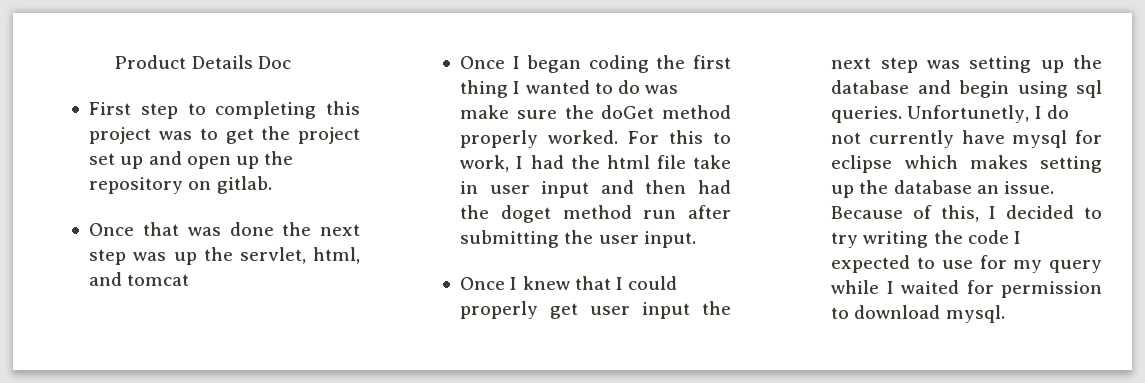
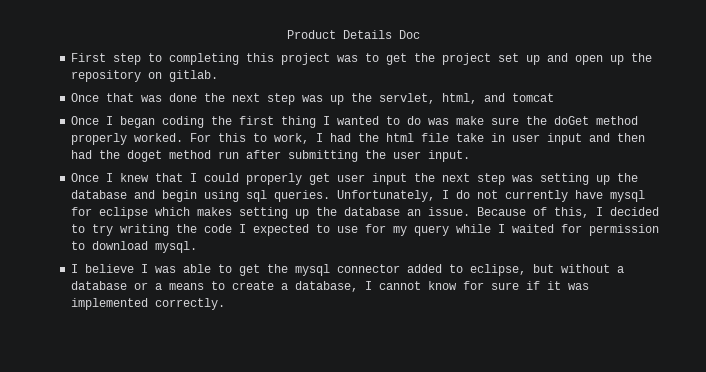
- Unfortunetly, I do not currently have mysql for eclipse which makes setting up the database an issue.
+ Unfortunately, I do not currently have mysql for eclipse which makes setting up the database an issue.
+ I believe I was able to get the mysql connector added to eclipse, but without a database or a means to create a database, I cannot know for sure if it was implemented correctly.

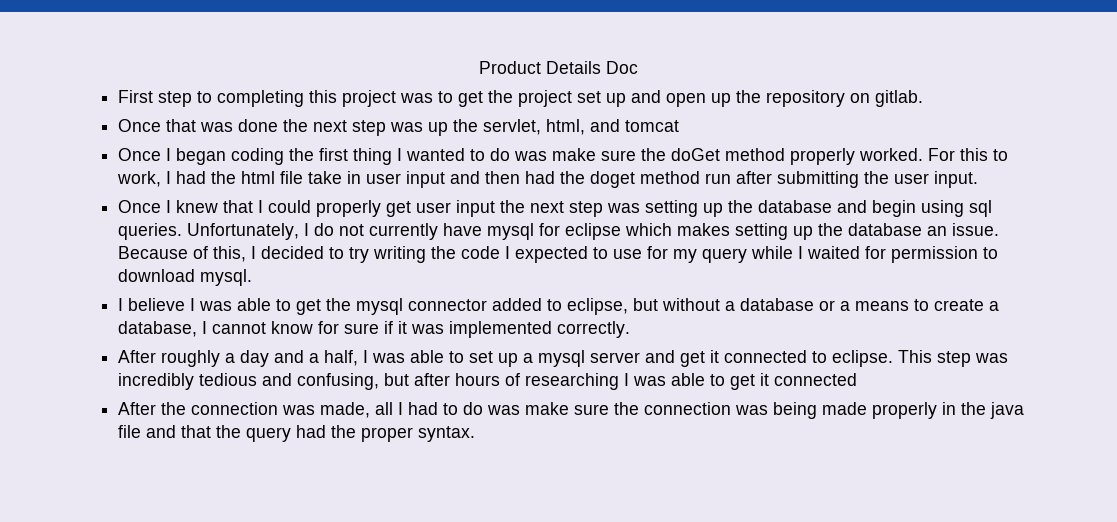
+ After roughly a day and a half, I was able to set up a mysql server and get it connected to eclipse. This step was incredibly tedious and confusing, but after hours of researching I was able to get it connected
+ After the connection was made, all I had to do was make sure the connection was being made properly in the java file and that the query had the proper syntax.

